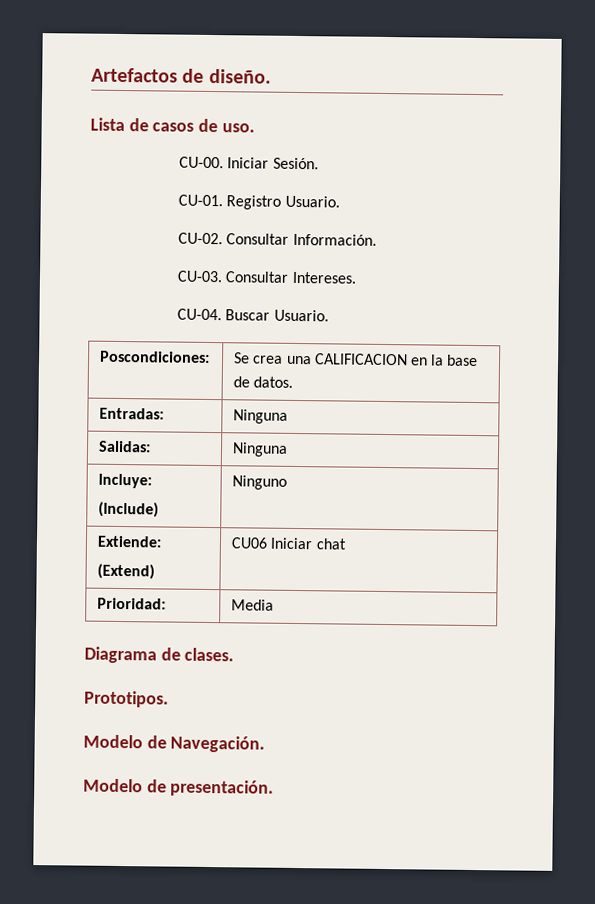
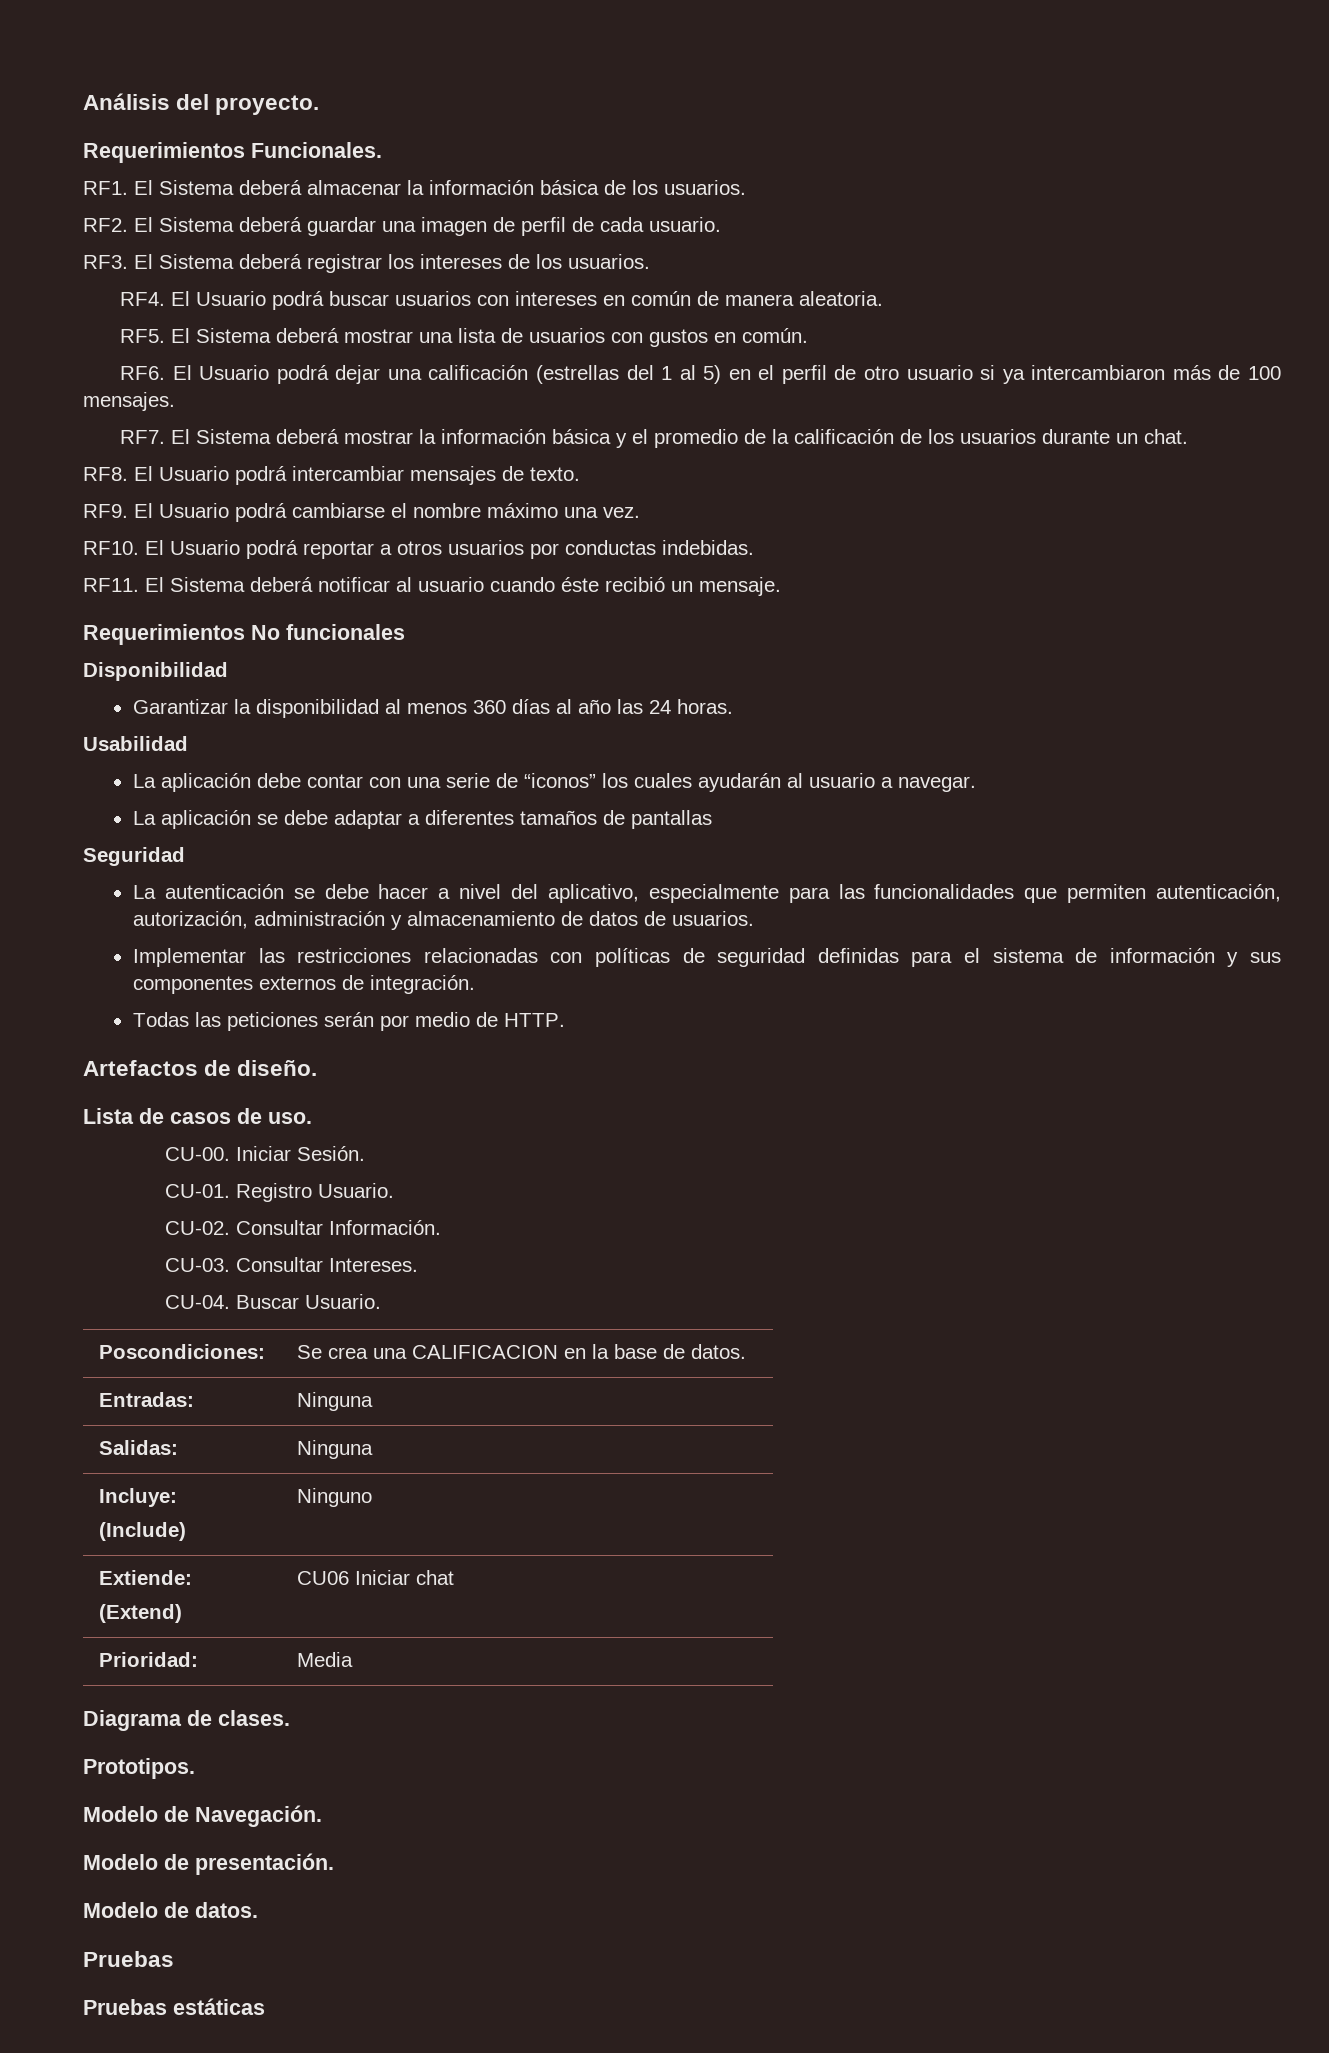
+ Análisis del proyecto.
+ Requerimientos Funcionales.
+ RF1. El Sistema deberá almacenar la información básica de los usuarios.
+ RF2. El Sistema deberá guardar una imagen de perfil de cada usuario.
+ RF3. El Sistema deberá registrar los intereses de los usuarios.
+ RF4. El Usuario podrá buscar usuarios con intereses en común de manera aleatoria.
+ RF5. El Sistema deberá mostrar una lista de usuarios con gustos en común.
+ RF6. El Usuario podrá dejar una calificación (estrellas del 1 al 5) en el perfil de otro usuario si ya intercambiaron más de 100 mensajes.
+ RF7. El Sistema deberá mostrar la información básica y el promedio de la calificación de los usuarios durante un chat.
+ RF8. El Usuario podrá intercambiar mensajes de texto.
+ RF9. El Usuario podrá cambiarse el nombre máximo una vez.
+ RF10. El Usuario podrá reportar a otros usuarios por conductas indebidas.
+ RF11. El Sistema deberá notificar al usuario cuando éste recibió un mensaje.
+ Requerimientos No funcionales
+ Disponibilidad
+ Garantizar la disponibilidad al menos 360 días al año las 24 horas.
+ Usabilidad
+ La aplicación debe contar con una serie de “iconos” los cuales ayudarán al usuario a navegar.
+ La aplicación se debe adaptar a diferentes tamaños de pantallas
+ Seguridad
+ La autenticación se debe hacer a nivel del aplicativo, especialmente para las funcionalidades que permiten autenticación, autorización, administración y almacenamiento de datos de usuarios.
+ Implementar las restricciones relacionadas con políticas de seguridad definidas para el sistema de información y sus componentes externos de integración.
+ Todas las peticiones serán por medio de HTTP.
+ Modelo de datos.
+ Pruebas
+ Pruebas estáticas

